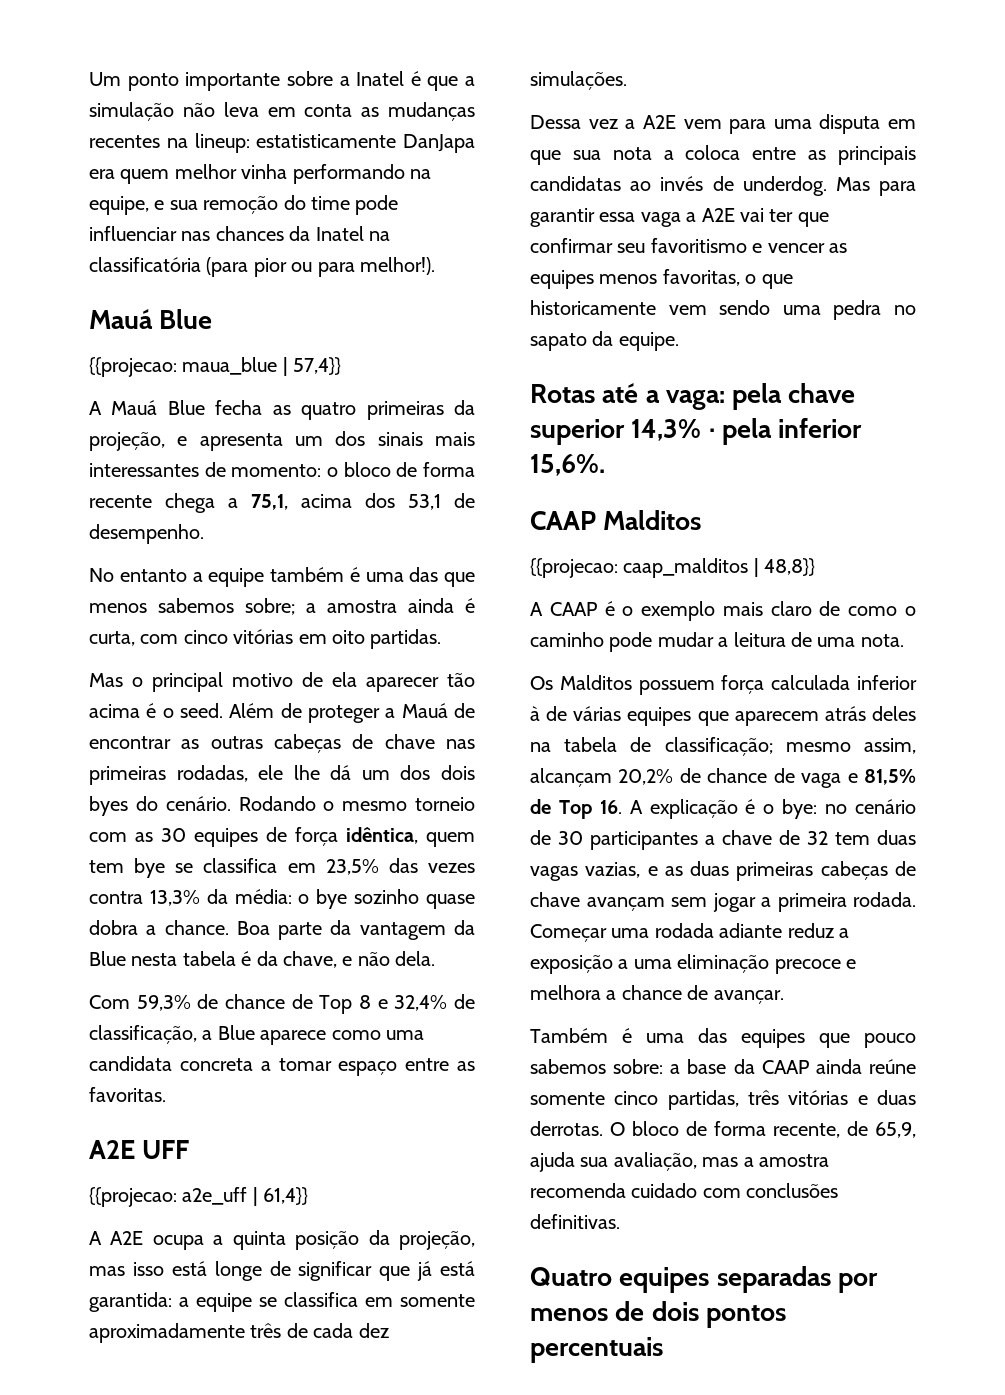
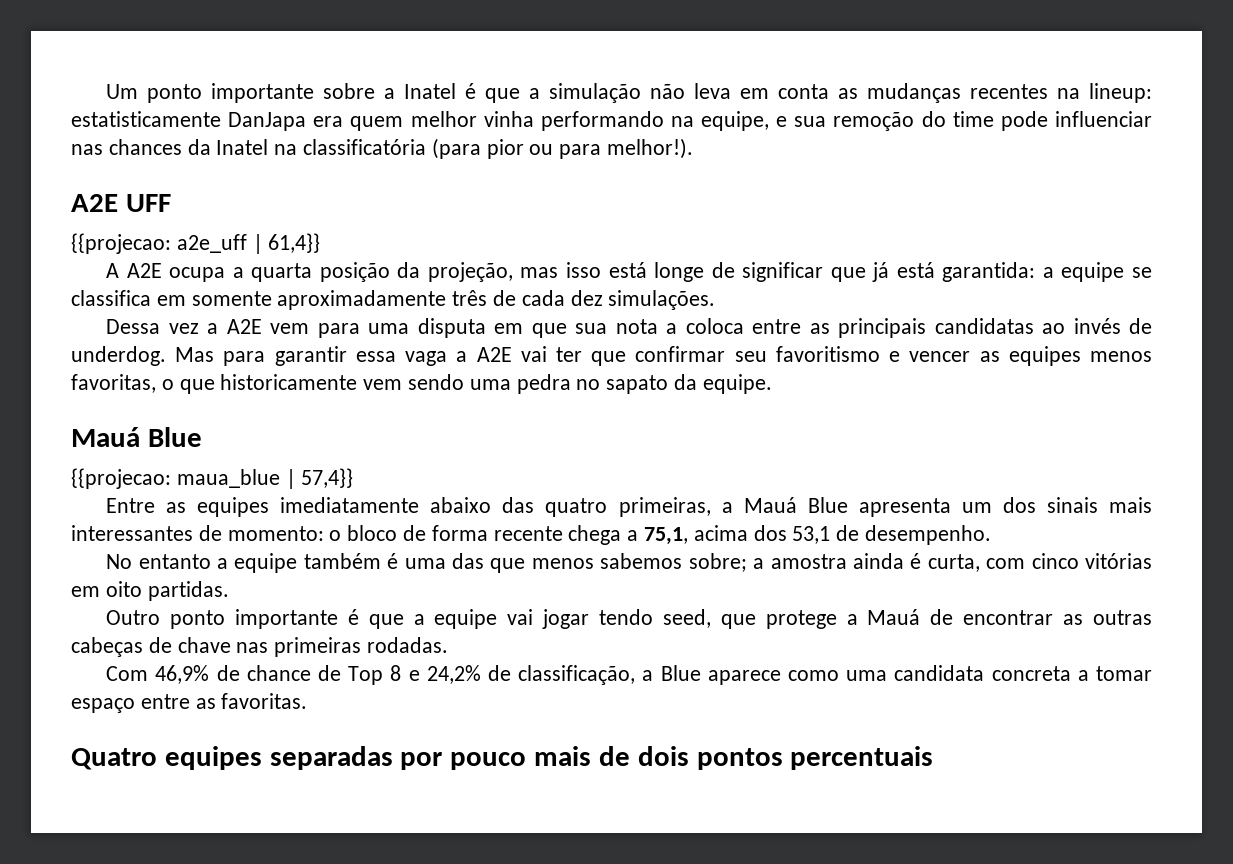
  Um ponto importante sobre a Inatel é que a simulação não leva em conta as mudanças recentes na lineup: estatisticamente DanJapa era quem melhor vinha performando na equipe, e sua remoção do time pode influenciar nas chances da Inatel na classificatória (para pior ou para melhor!).
- Mauá Blue
- {{projecao: maua_blue | 57,4}}
- A Mauá Blue fecha as quatro primeiras da projeção, e apresenta um dos sinais mais interessantes de momento: o bloco de forma recente chega a 75,1, acima dos 53,1 de desempenho.
- No entanto a equipe também é uma das que menos sabemos sobre; a amostra ainda é curta, com cinco vitórias em oito partidas.
- Mas o principal motivo de ela aparecer tão acima é o seed. Além de proteger a Mauá de encontrar as outras cabeças de chave nas primeiras rodadas, ele lhe dá um dos dois byes do cenário. Rodando o mesmo torneio com as 30 equipes de força idêntica, quem tem bye se classifica em 23,5% das vezes contra 13,3% da média: o bye sozinho quase dobra a chance. Boa parte da vantagem da Blue nesta tabela é da chave, e não dela.
- Com 59,3% de chance de Top 8 e 32,4% de classificação, a Blue aparece como uma candidata concreta a tomar espaço entre as favoritas.
- A A2E ocupa a quinta posição da projeção, mas isso está longe de significar que já está garantida: a equipe se classifica em somente aproximadamente três de cada dez simulações.
+ A A2E ocupa a quarta posição da projeção, mas isso está longe de significar que já está garantida: a equipe se classifica em somente aproximadamente três de cada dez simulações.
  Mas para garantir essa vaga a A2E vai ter que confirmar seu favoritismo e vencer as equipes menos favoritas, o que historicamente vem sendo uma pedra no sapato da equipe.
- Rotas até a vaga: pela chave superior 14,3% · pela inferior 15,6%.
- CAAP Malditos
- {{projecao: caap_malditos | 48,8}}
- A CAAP é o exemplo mais claro de como o caminho pode mudar a leitura de uma nota.
- Os Malditos possuem força calculada inferior à de várias equipes que aparecem atrás deles na tabela de classificação; mesmo assim, alcançam 20,2% de chance de vaga e 81,5% de Top 16. A explicação é o bye: no cenário de 30 participantes a chave de 32 tem duas vagas vazias, e as duas primeiras cabeças de chave avançam sem jogar a primeira rodada. Começar uma rodada adiante reduz a exposição a uma eliminação precoce e melhora a chance de avançar.
- Também é uma das equipes que pouco sabemos sobre: a base da CAAP ainda reúne somente cinco partidas, três vitórias e duas derrotas. O bloco de forma recente, de 65,9, ajuda sua avaliação, mas a amostra recomenda cuidado com conclusões definitivas.
+ Mauá Blue
+ {{projecao: maua_blue | 57,4}}
+ Entre as equipes imediatamente abaixo das quatro primeiras, a Mauá Blue apresenta um dos sinais mais interessantes de momento: o bloco de forma recente chega a 75,1, acima dos 53,1 de desempenho.
+ No entanto a equipe também é uma das que menos sabemos sobre; a amostra ainda é curta, com cinco vitórias em oito partidas.
+ Outro ponto importante é que a equipe vai jogar tendo seed, que protege a Mauá de encontrar as outras cabeças de chave nas primeiras rodadas.
+ Com 46,9% de chance de Top 8 e 24,2% de classificação, a Blue aparece como uma candidata concreta a tomar espaço entre as favoritas.
- Quatro equipes separadas por menos de dois pontos percentuais
+ Quatro equipes separadas por pouco mais de dois pontos percentuais

